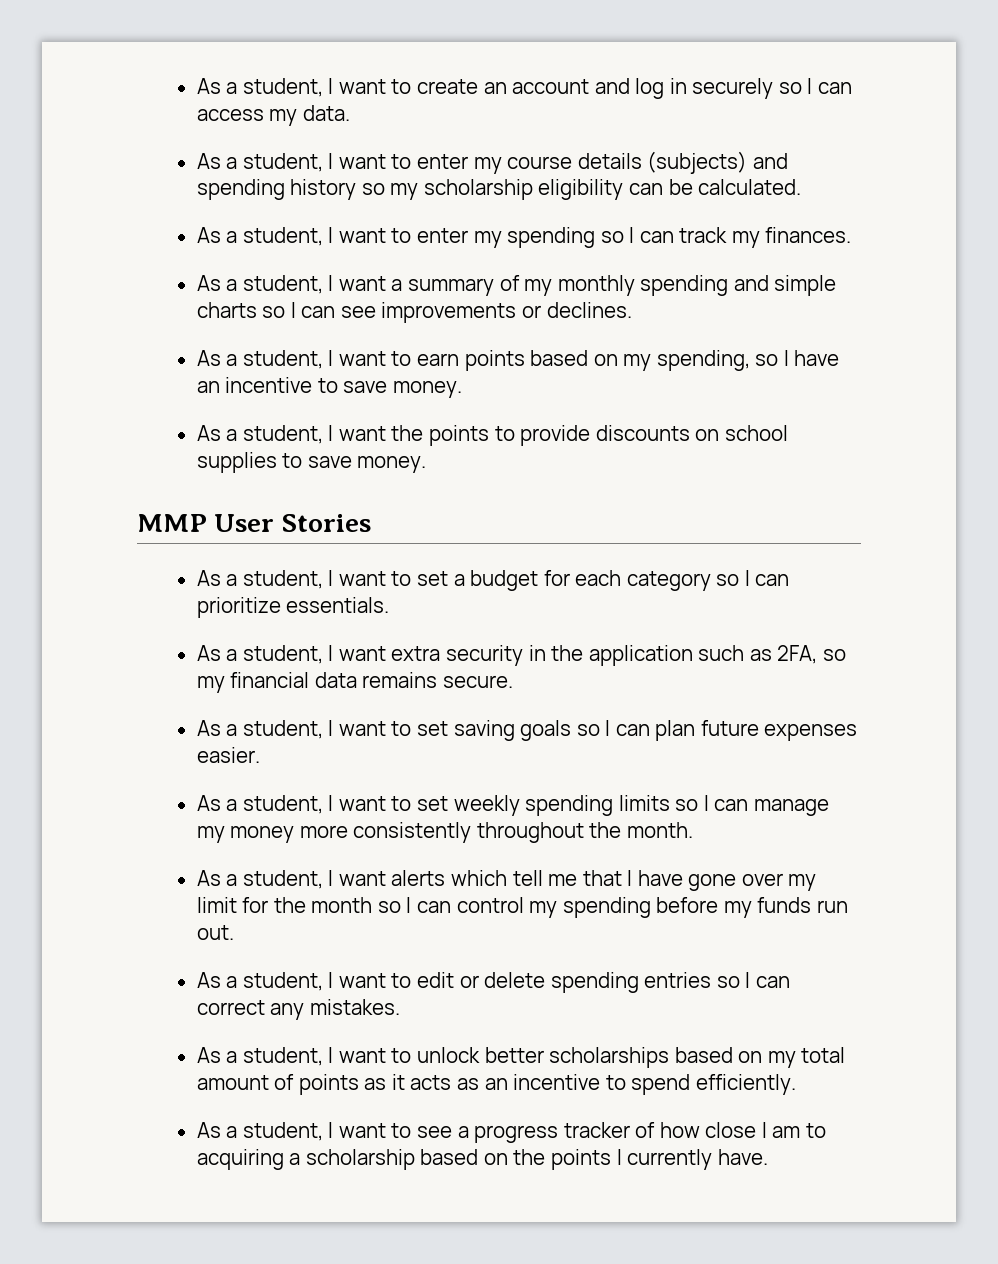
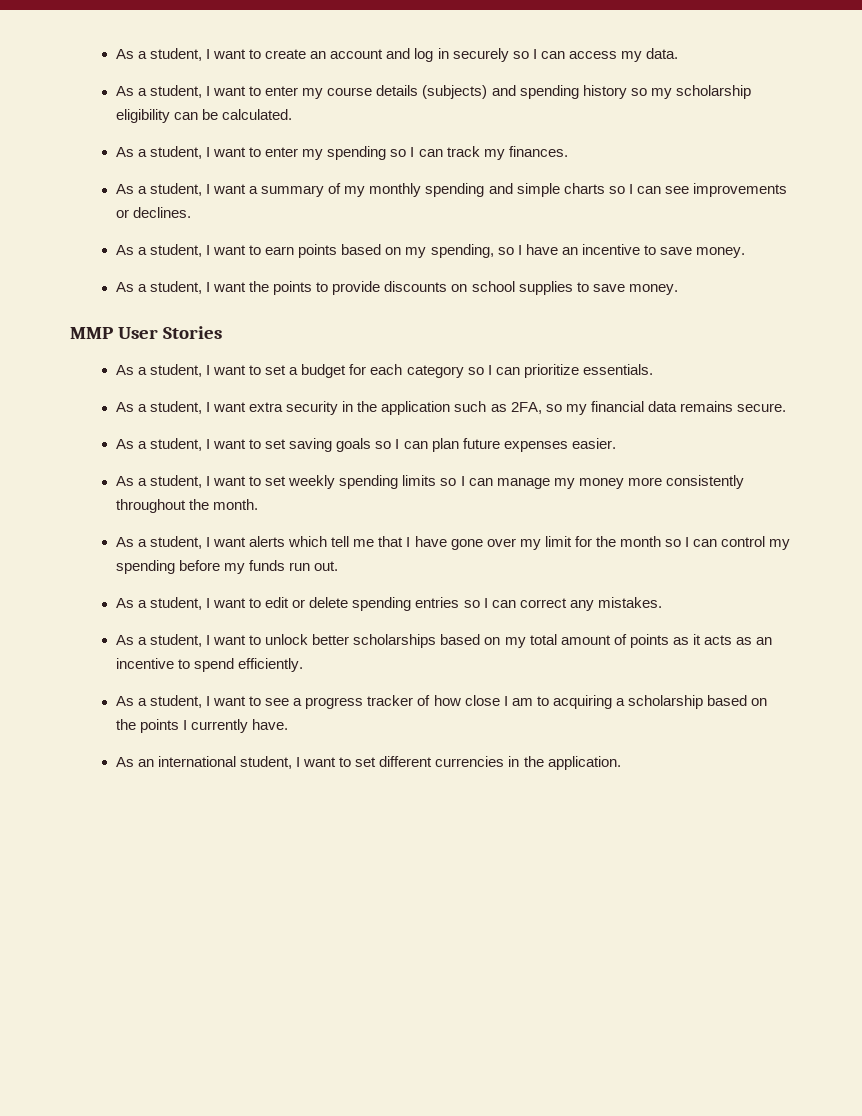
+ As an international student, I want to set different currencies in the application.

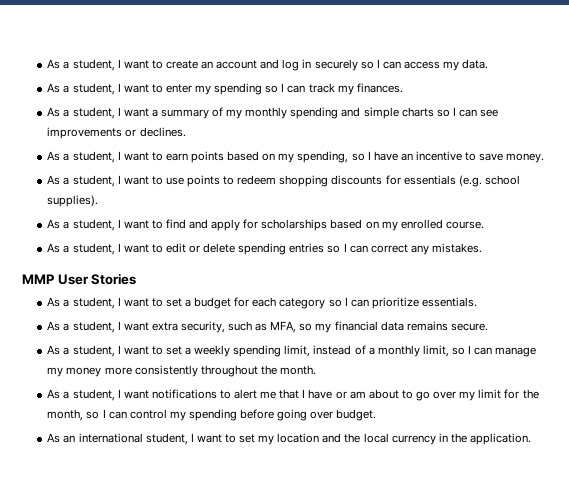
- As a student, I want to enter my course details (subjects) and spending history so my scholarship eligibility can be calculated.
- As a student, I want the points to provide discounts on school supplies to save money.
+ As a student, I want to use points to redeem shopping discounts for essentials (e.g. school supplies).
+ As a student, I want to find and apply for scholarships based on my enrolled course.
+ As a student, I want to edit or delete spending entries so I can correct any mistakes.
- As a student, I want extra security in the application such as 2FA, so my financial data remains secure.
+ As a student, I want extra security, such as MFA, so my financial data remains secure.
- As a student, I want to set saving goals so I can plan future expenses easier.
- As a student, I want to set weekly spending limits so I can manage my money more consistently throughout the month.
+ As a student, I want to set a weekly spending limit, instead of a monthly limit, so I can manage my money more consistently throughout the month.
- As a student, I want alerts which tell me that I have gone over my limit for the month so I can control my spending before my funds run out.
- As a student, I want to edit or delete spending entries so I can correct any mistakes.
- As a student, I want to unlock better scholarships based on my total amount of points as it acts as an incentive to spend efficiently.
- As a student, I want to see a progress tracker of how close I am to acquiring a scholarship based on the points I currently have.
+ As a student, I want notifications to alert me that I have or am about to go over my limit for the month, so I can control my spending before going over budget.
- As an international student, I want to set different currencies in the application.
+ As an international student, I want to set my location and the local currency in the application.

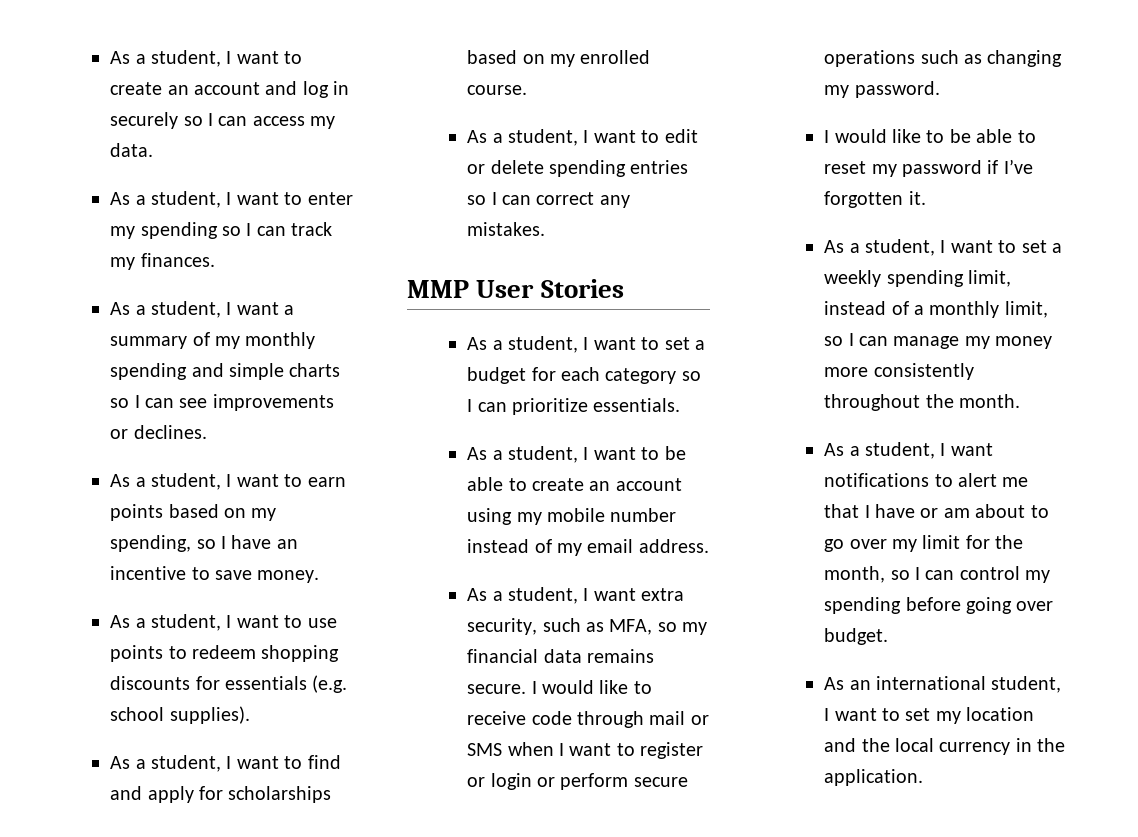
+ As a student, I want to be able to create an account using my mobile number instead of my email address.
+ I would like to receive code through mail or SMS when I want to register or login or perform secure operations such as changing my password.
+ I would like to be able to reset my password if I’ve forgotten it.

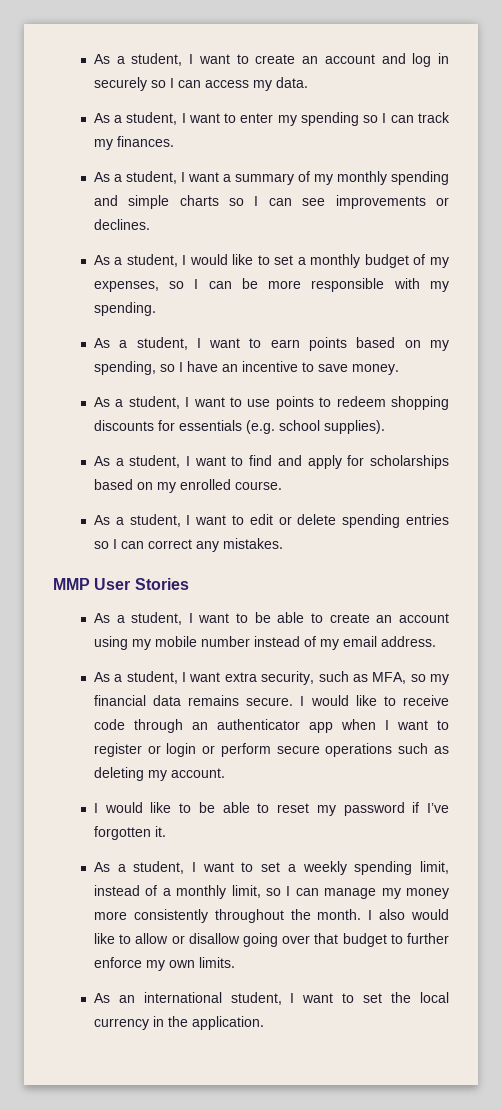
+ As a student, I would like to set a monthly budget of my expenses, so I can be more responsible with my spending.
- As a student, I want to set a budget for each category so I can prioritize essentials.
- I would like to receive code through mail or SMS when I want to register or login or perform secure operations such as changing my password.
+ I would like to receive code through an authenticator app when I want to register or login or perform secure operations such as deleting my account.
- As a student, I want to set a weekly spending limit, instead of a monthly limit, so I can manage my money more consistently throughout the month.
- As a student, I want notifications to alert me that I have or am about to go over my limit for the month, so I can control my spending before going over budget.
+ As a student, I want to set a weekly spending limit, instead of a monthly limit, so I can manage my money more consistently throughout the month. I also would like to allow or disallow going over that budget to further enforce my own limits.
- As an international student, I want to set my location and the local currency in the application.
+ As an international student, I want to set the local currency in the application.

